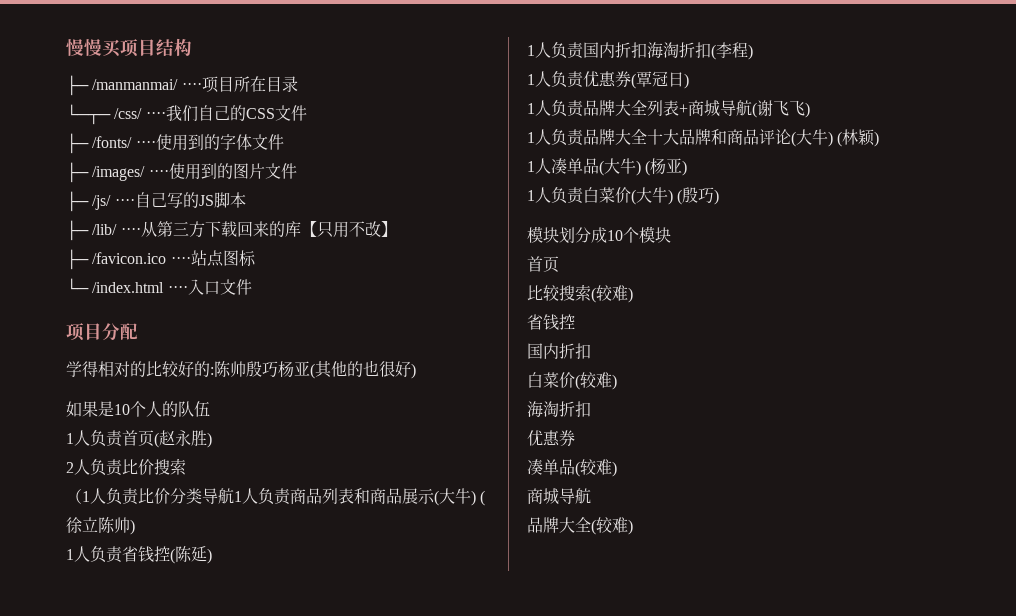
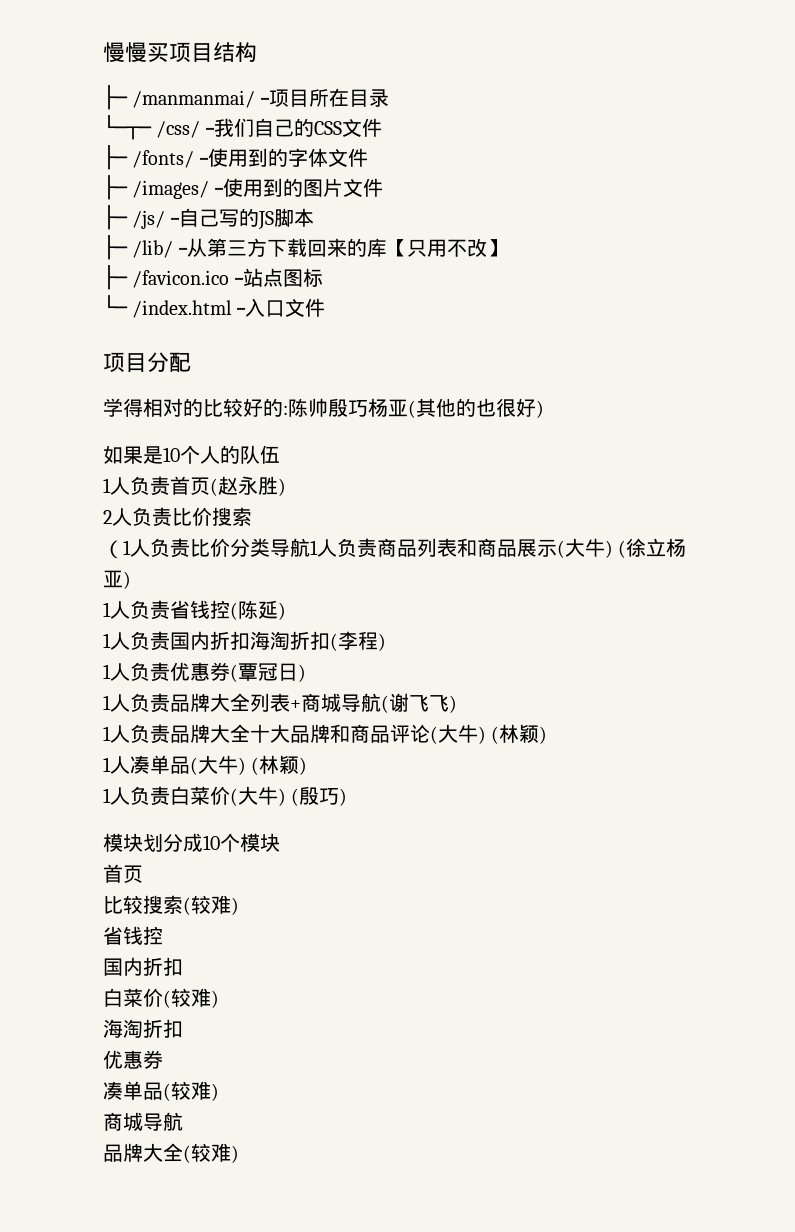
- （1人负责比价分类导航1人负责商品列表和商品展示(大牛) (徐立陈帅)
+ （1人负责比价分类导航1人负责商品列表和商品展示(大牛) (徐立杨亚)
- 1人凑单品(大牛) (杨亚)
+ 1人凑单品(大牛) (林颖)

